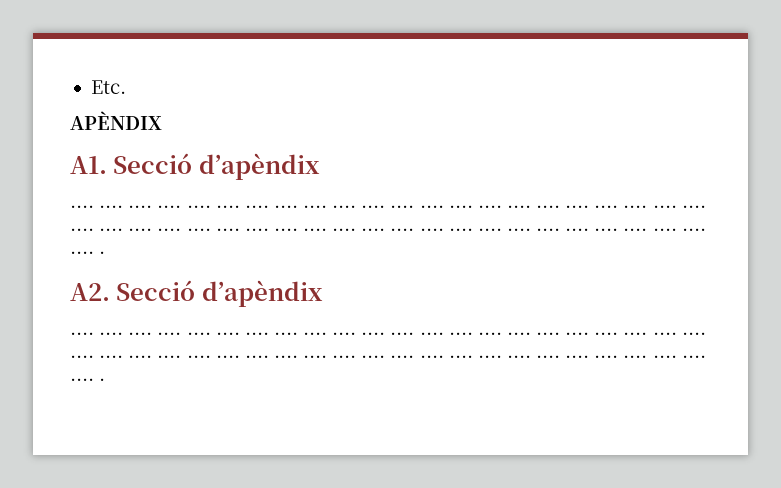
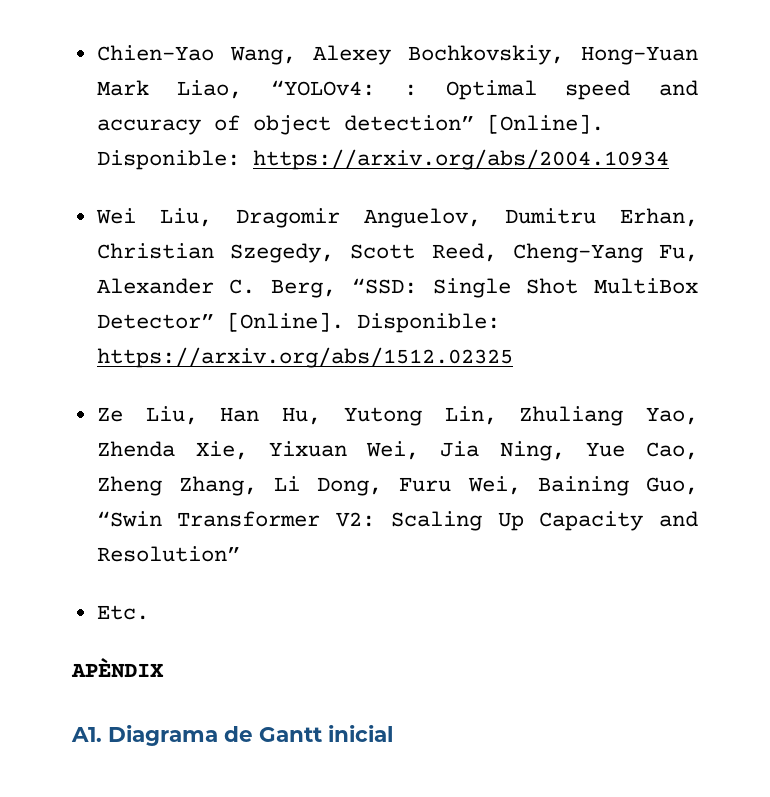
+ Chien-Yao Wang, Alexey Bochkovskiy, Hong-Yuan Mark Liao, “YOLOv4: : Optimal speed and accuracy of object detection” [Online]. Disponible: https://arxiv.org/abs/2004.10934
+ Wei Liu, Dragomir Anguelov, Dumitru Erhan, Christian Szegedy, Scott Reed, Cheng-Yang Fu, Alexander C. Berg, “SSD: Single Shot MultiBox Detector” [Online]. Disponible: https://arxiv.org/abs/1512.02325
+ Ze Liu, Han Hu, Yutong Lin, Zhuliang Yao, Zhenda Xie, Yixuan Wei, Jia Ning, Yue Cao, Zheng Zhang, Li Dong, Furu Wei, Baining Guo, “Swin Transformer V2: Scaling Up Capacity and Resolution”
  Etc.
  APÈNDIX
- A1. Secció d’apèndix
- .... .... .... .... .... .... .... .... .... .... .... .... .... .... .... .... .... .... .... .... .... .... .... .... .... .... .... .... .... .... .... .... .... .... .... .... .... .... .... .... .... .... .... .... .... .
- A2. Secció d’apèndix
- .... .... .... .... .... .... .... .... .... .... .... .... .... .... .... .... .... .... .... .... .... .... .... .... .... .... .... .... .... .... .... .... .... .... .... .... .... .... .... .... .... .... .... .... .... .
+ A1. Diagrama de Gantt inicial

